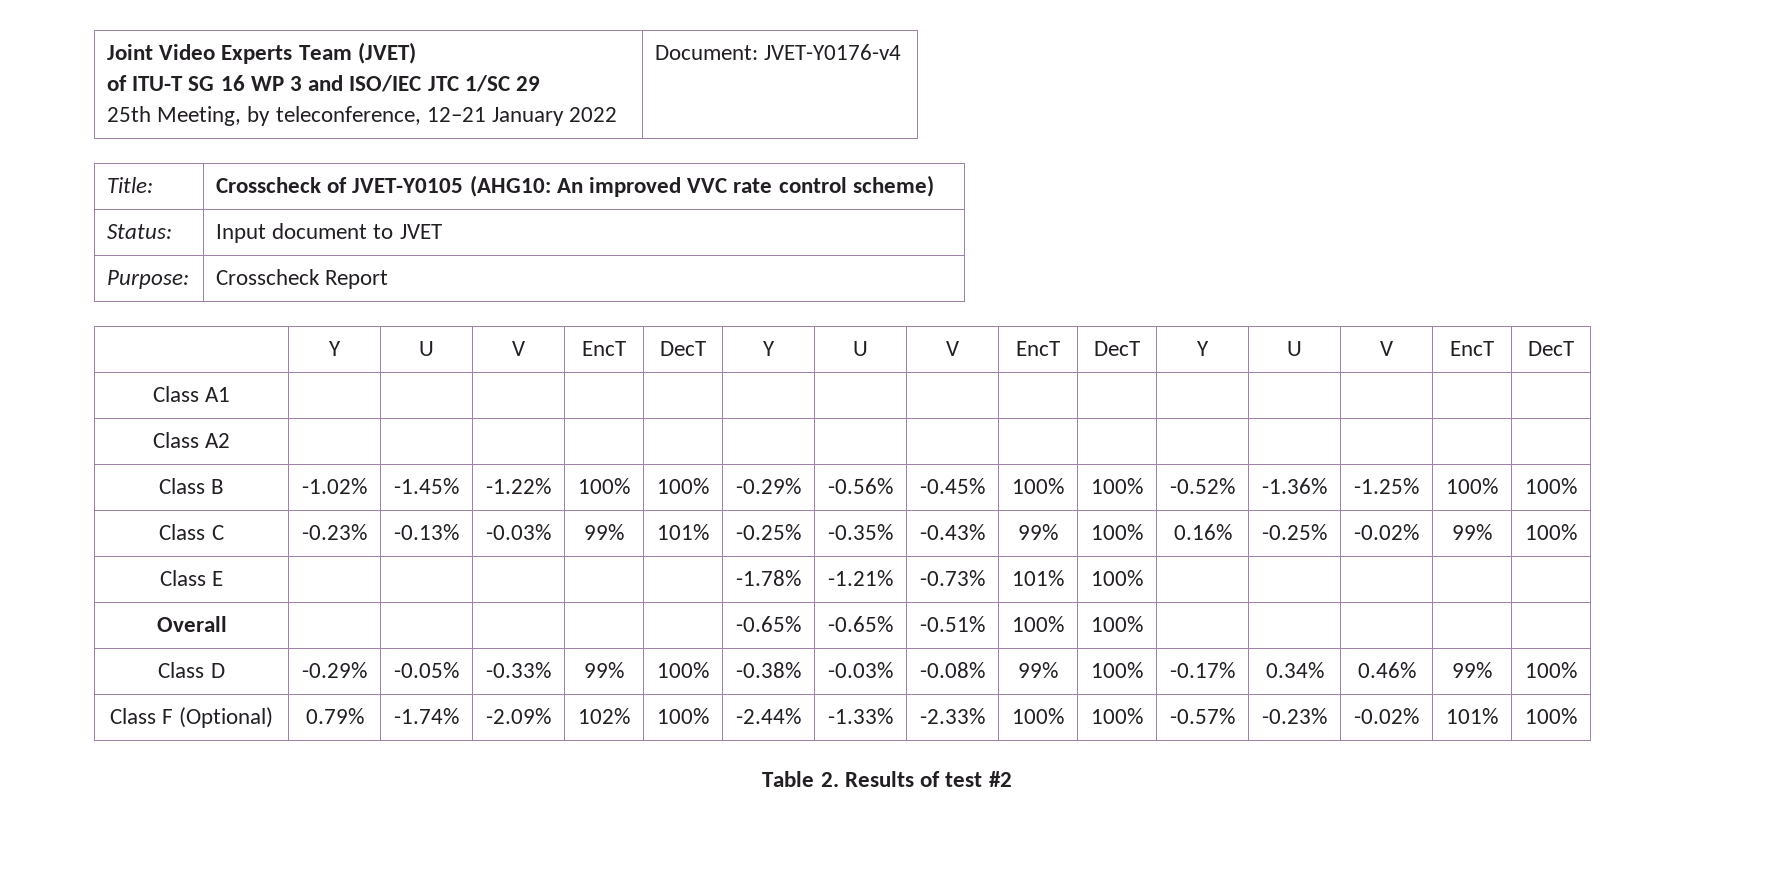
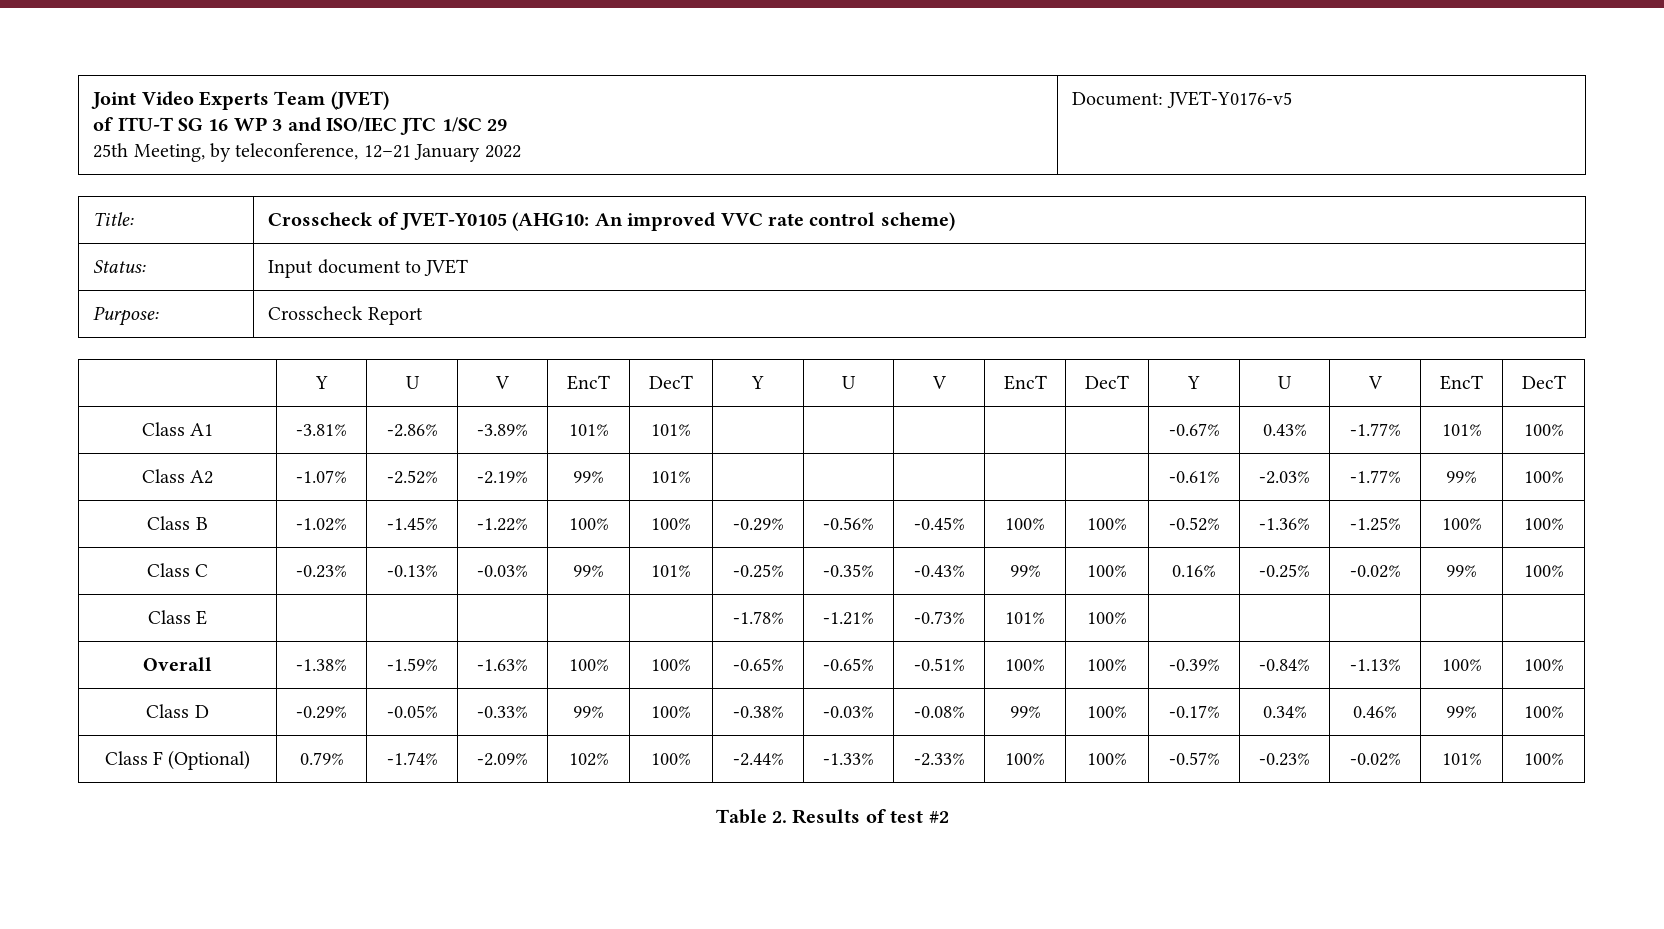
  Joint Video Experts Team (JVET)
  of ITU-T SG 16 WP 3 and ISO/IEC JTC 1/SC 29
- 25th Meeting, by teleconference, 12–21 January 2022 | Document: JVET-Y0176-v4
+ 25th Meeting, by teleconference, 12–21 January 2022 | Document: JVET-Y0176-v5
- Class A1 | | | | | | | | | | | | | | |
- Class A2 | | | | | | | | | | | | | | |
+ Class A1 | -3.81% | -2.86% | -3.89% | 101% | 101% | | | | | | -0.67% | 0.43% | -1.77% | 101% | 100%
+ Class A2 | -1.07% | -2.52% | -2.19% | 99% | 101% | | | | | | -0.61% | -2.03% | -1.77% | 99% | 100%
- Overall | | | | | | -0.65% | -0.65% | -0.51% | 100% | 100% | | | | |
+ Overall | -1.38% | -1.59% | -1.63% | 100% | 100% | -0.65% | -0.65% | -0.51% | 100% | 100% | -0.39% | -0.84% | -1.13% | 100% | 100%

